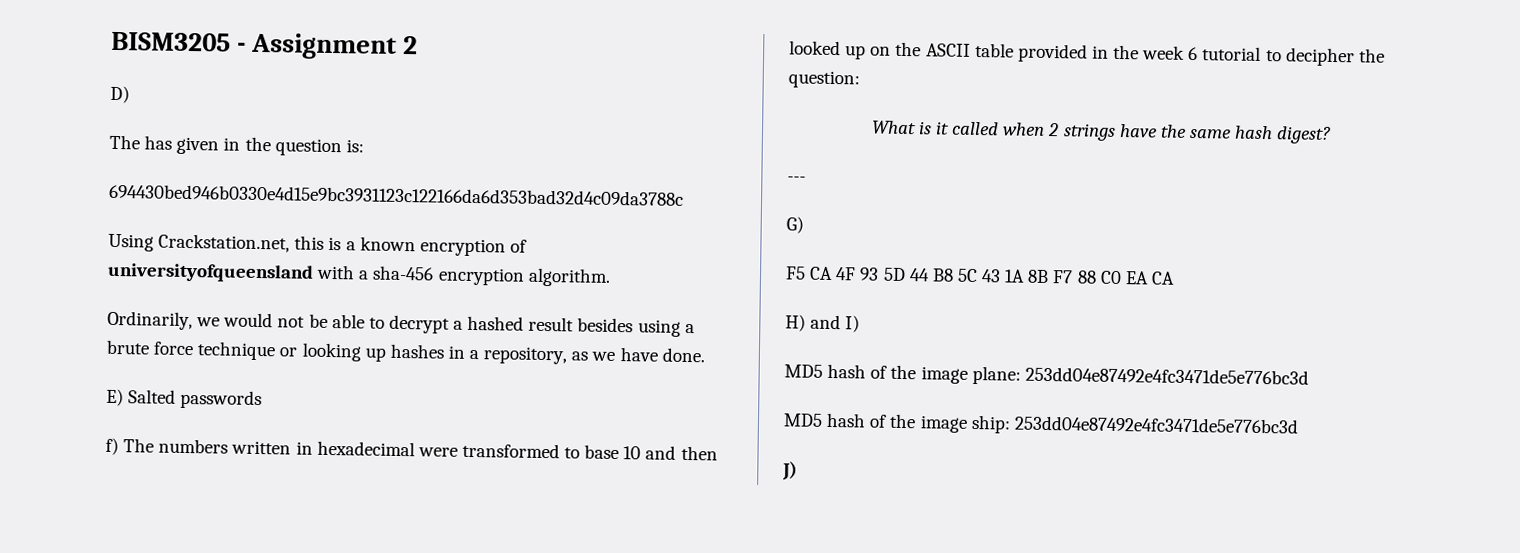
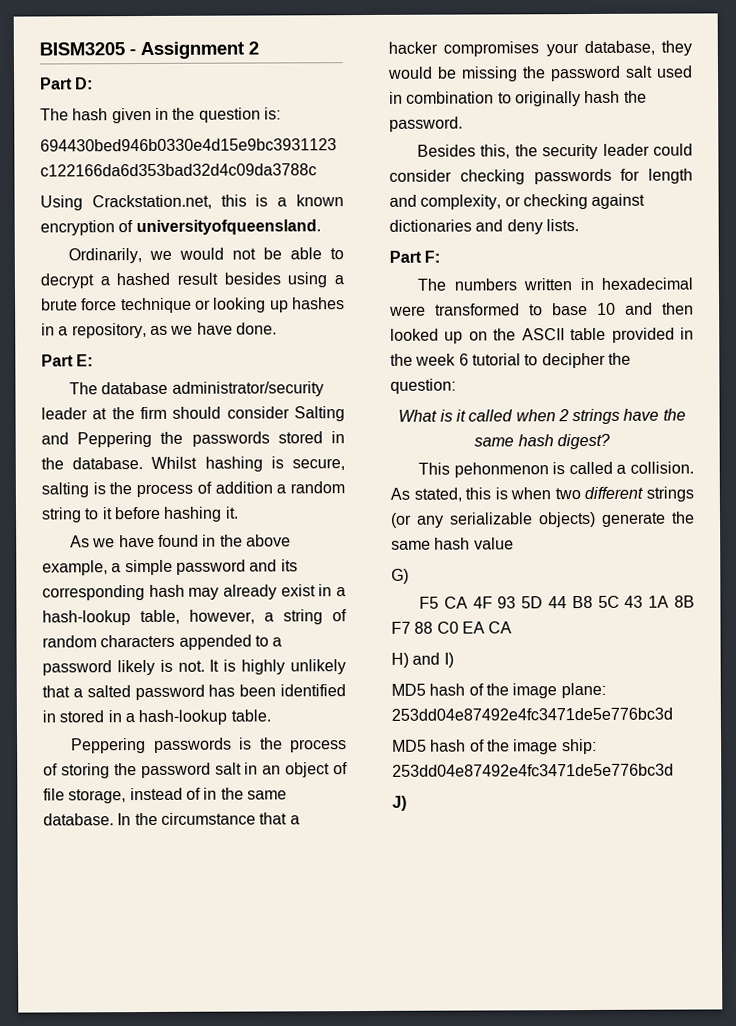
- D)
- The has given in the question is:
+ Part D:
+ The hash given in the question is:
- Using Crackstation.net, this is a known encryption of universityofqueensland with a sha-456 encryption algorithm.
+ Using Crackstation.net, this is a known encryption of universityofqueensland.
- E) Salted passwords
- f) The numbers written in hexadecimal were transformed to base 10 and then looked up on the ASCII table provided in the week 6 tutorial to decipher the question:
+ Part E:
+ The database administrator/security leader at the firm should consider Salting and Peppering the passwords stored in the database. Whilst hashing is secure, salting is the process of addition a random string to it before hashing it.
+ As we have found in the above example, a simple password and its corresponding hash may already exist in a hash-lookup table, however, a string of random characters appended to a password likely is not. It is highly unlikely that a salted password has been identified in stored in a hash-lookup table.
+ Peppering passwords is the process of storing the password salt in an object of file storage, instead of in the same database. In the circumstance that a hacker compromises your database, they would be missing the password salt used in combination to originally hash the password.
+ Besides this, the security leader could consider checking passwords for length and complexity, or checking against dictionaries and deny lists.
+ Part F:
+ The numbers written in hexadecimal were transformed to base 10 and then looked up on the ASCII table provided in the week 6 tutorial to decipher the question:
- ---
+ This pehonmenon is called a collision. As stated, this is when two different strings (or any serializable objects) generate the same hash value

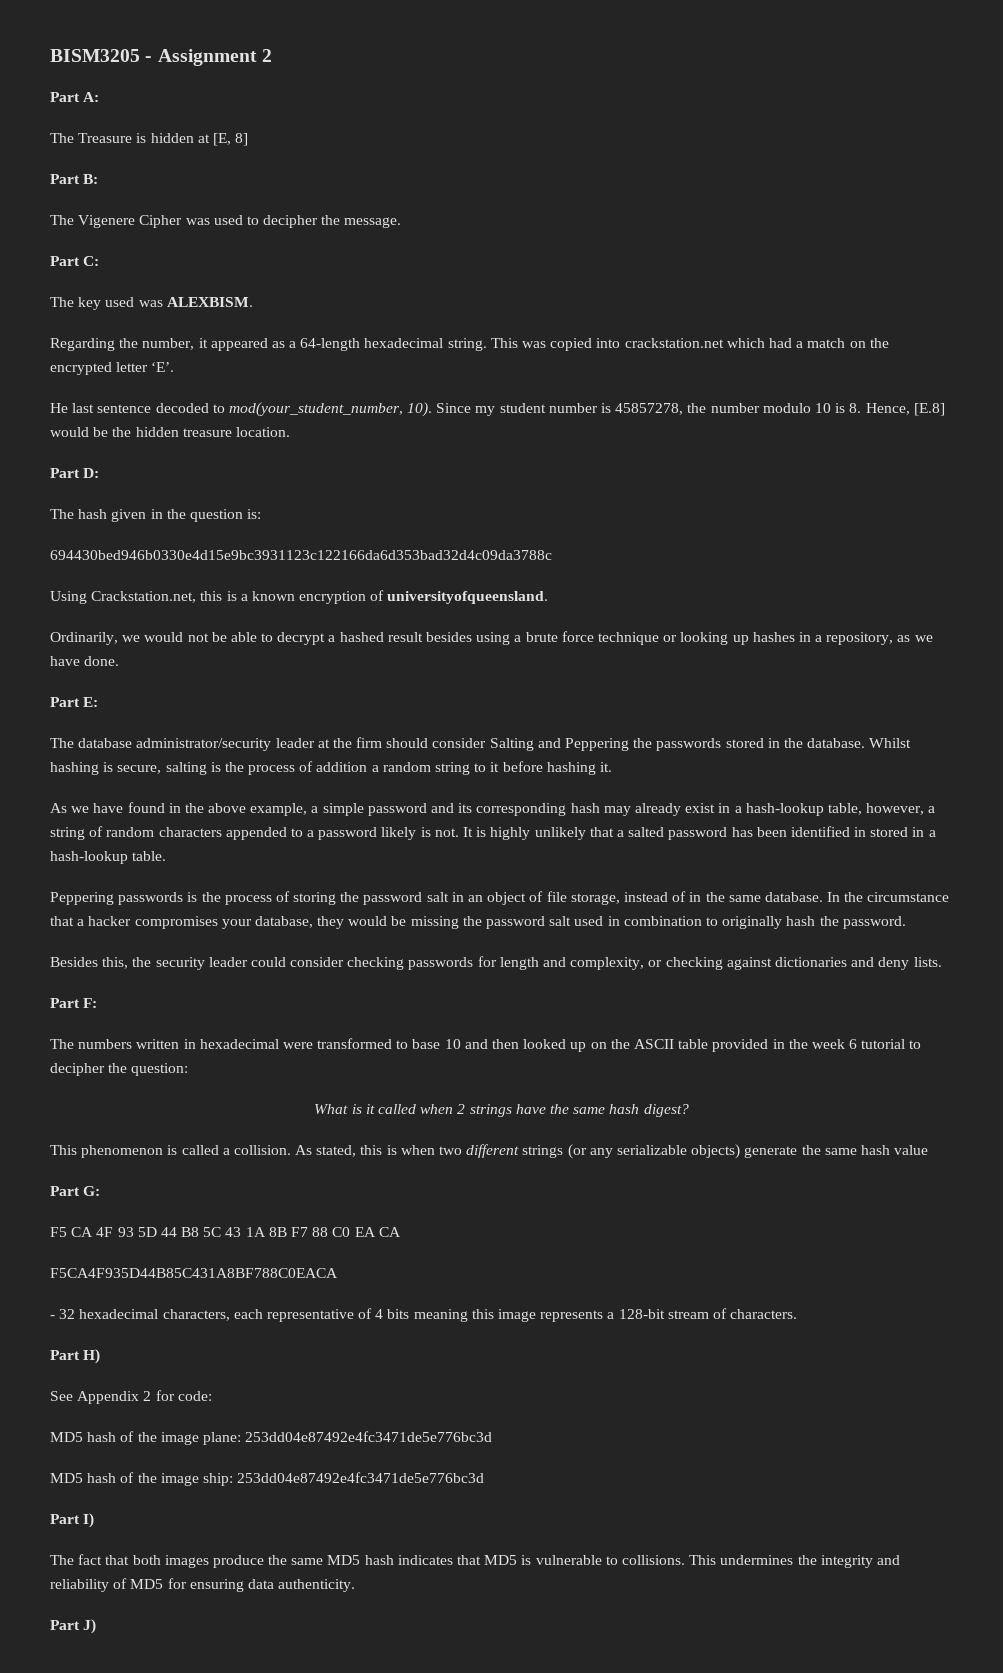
+ Part A:
+ The Treasure is hidden at [E, 8]
+ Part B:
+ The Vigenere Cipher was used to decipher the message.
+ Part C:
+ The key used was ALEXBISM.
+ Regarding the number, it appeared as a 64-length hexadecimal string. This was copied into crackstation.net which had a match on the encrypted letter ‘E’.
+ He last sentence decoded to mod(your_student_number, 10). Since my student number is 45857278, the number modulo 10 is 8. Hence, [E.8] would be the hidden treasure location.
- This pehonmenon is called a collision.
+ This phenomenon is called a collision.
- G)
+ Part G:
- H) and I)
+ F5CA4F935D44B85C431A8BF788C0EACA
+ - 32 hexadecimal characters, each representative of 4 bits meaning this image represents a 128-bit stream of characters.
+ Part H)
+ See Appendix 2 for code:
- J)
+ Part I)
+ The fact that both images produce the same MD5 hash indicates that MD5 is vulnerable to collisions. This undermines the integrity and reliability of MD5 for ensuring data authenticity.
+ Part J)

